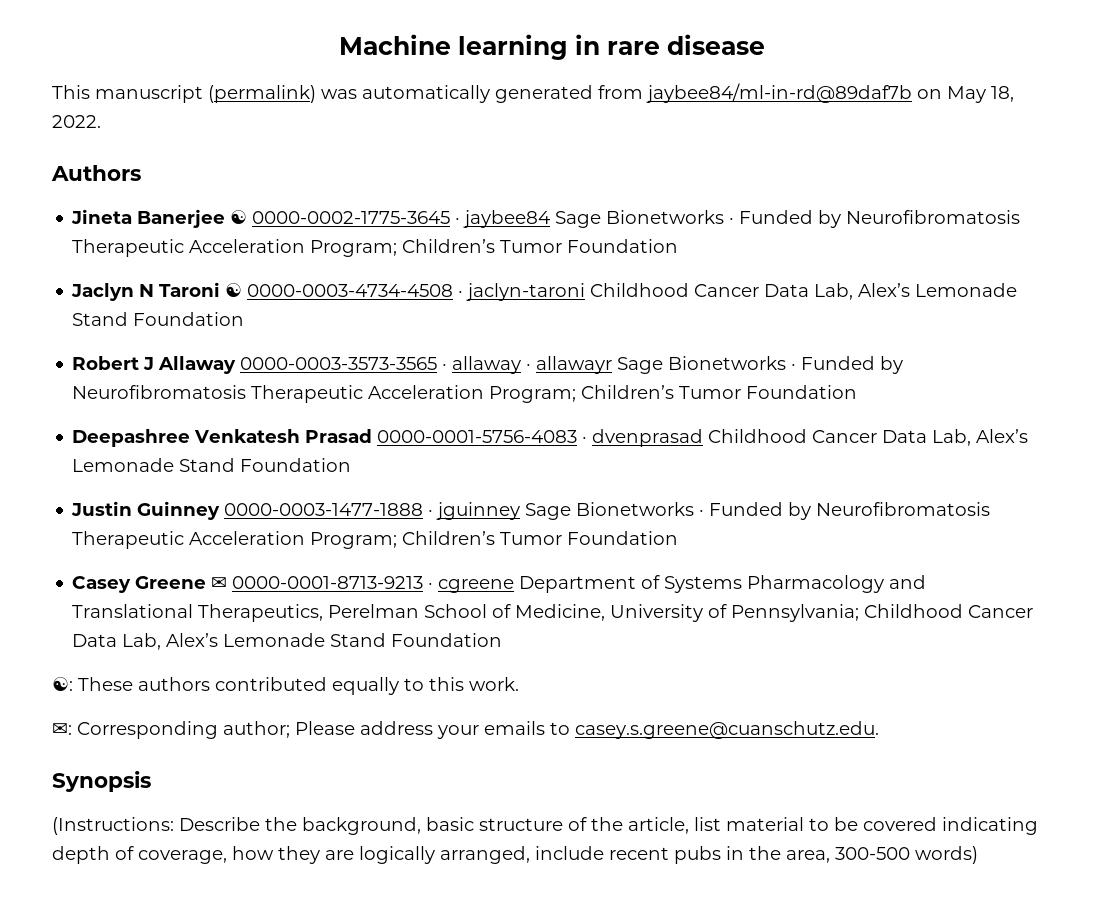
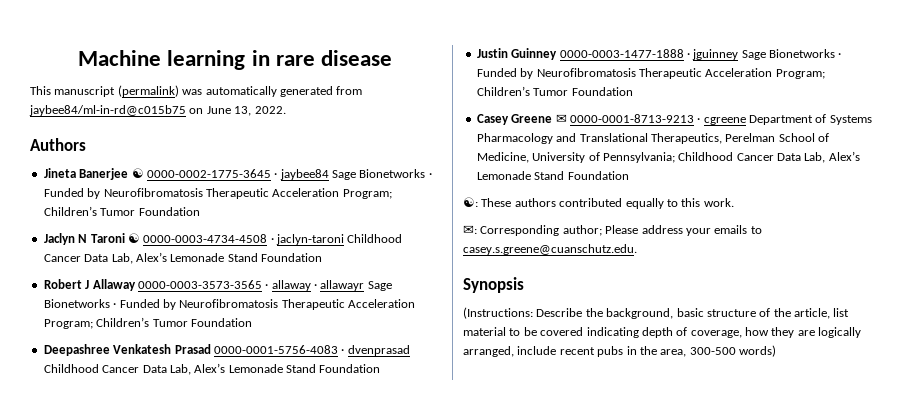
- This manuscript (permalink) was automatically generated from jaybee84/ml-in-rd@89daf7b on May 18, 2022.
+ This manuscript (permalink) was automatically generated from jaybee84/ml-in-rd@c015b75 on June 13, 2022.

